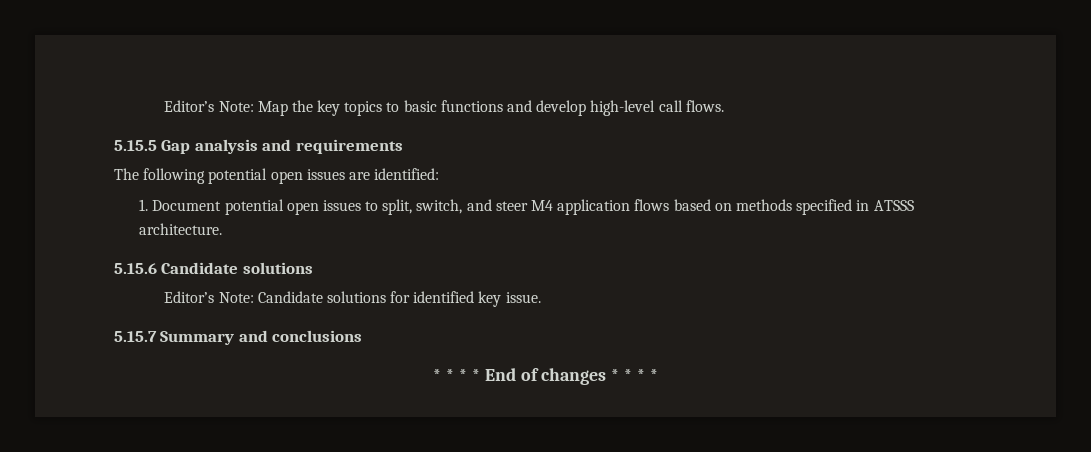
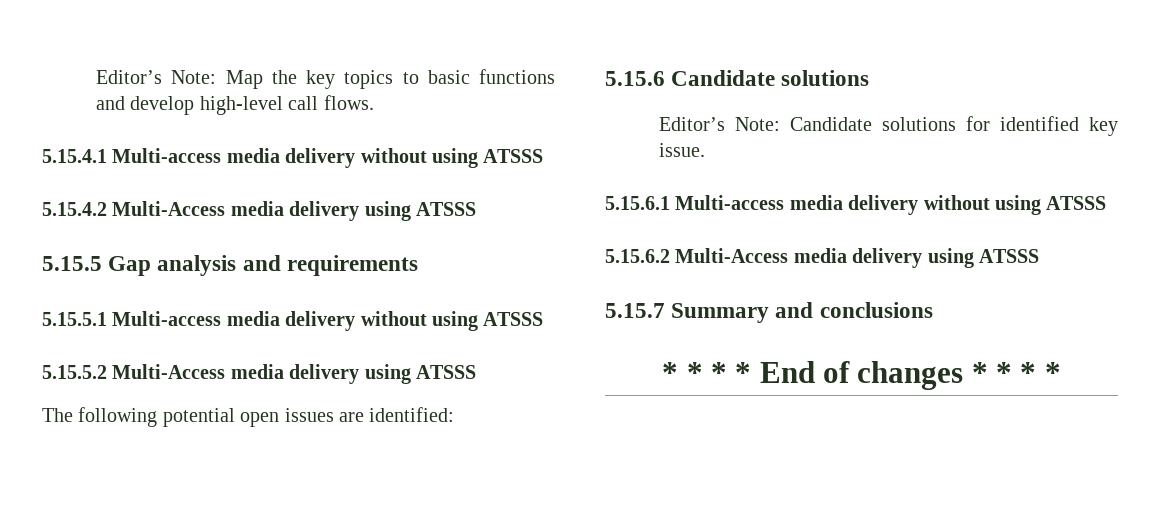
+ 5.15.4.1 Multi-access media delivery without using ATSSS
+ 5.15.4.2 Multi-Access media delivery using ATSSS
+ 5.15.5.1 Multi-access media delivery without using ATSSS
+ 5.15.5.2 Multi-Access media delivery using ATSSS
- 1. Document potential open issues to split, switch, and steer M4 application flows based on methods specified in ATSSS architecture.
+ 5.15.6.1 Multi-access media delivery without using ATSSS
+ 5.15.6.2 Multi-Access media delivery using ATSSS

